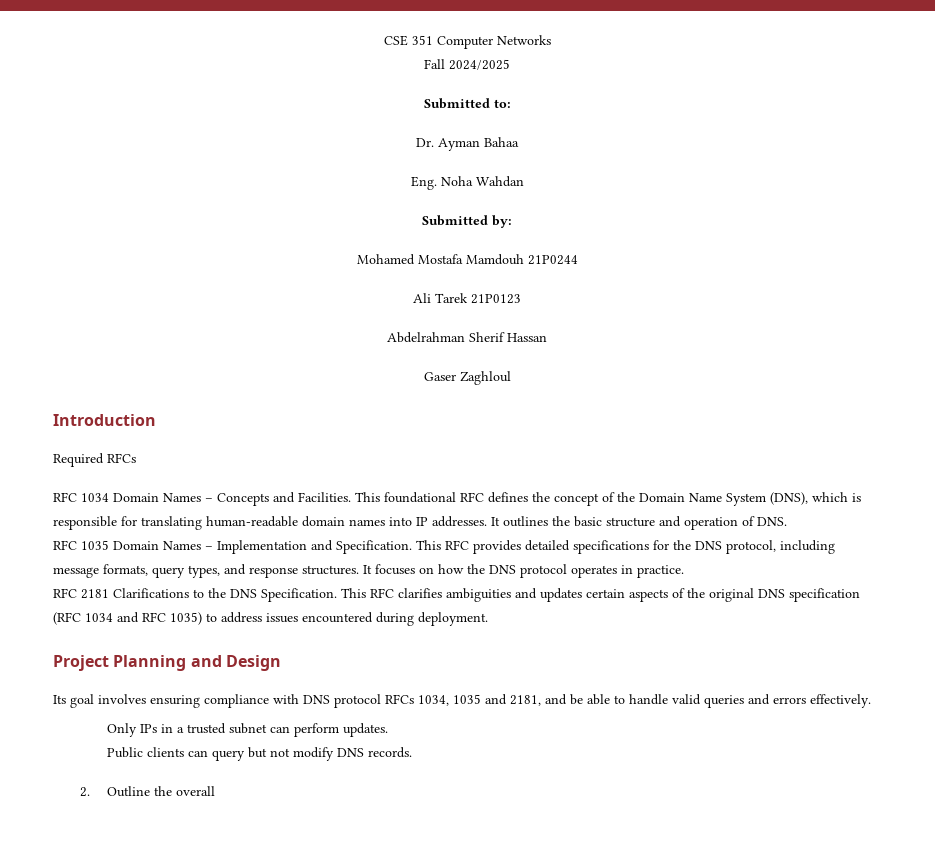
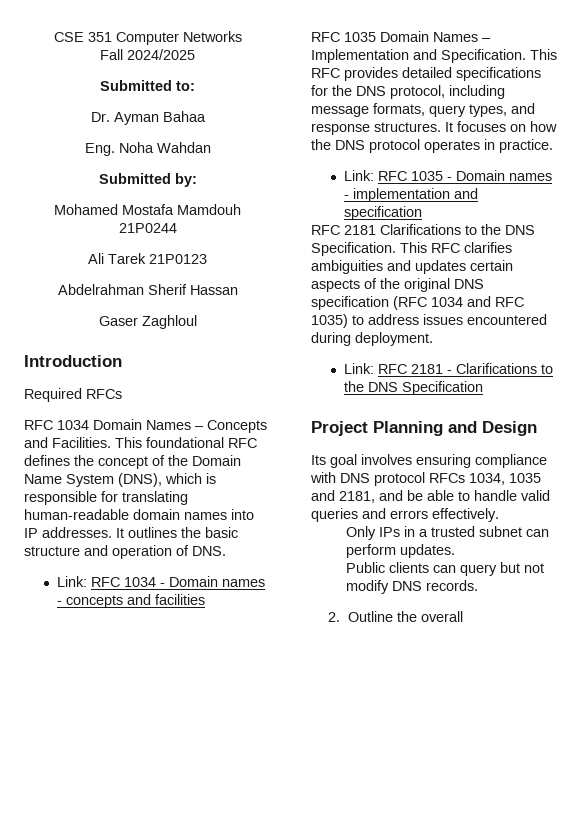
+ Link: RFC 1034 - Domain names - concepts and facilities
+ Link: RFC 1035 - Domain names - implementation and specification
+ Link: RFC 2181 - Clarifications to the DNS Specification

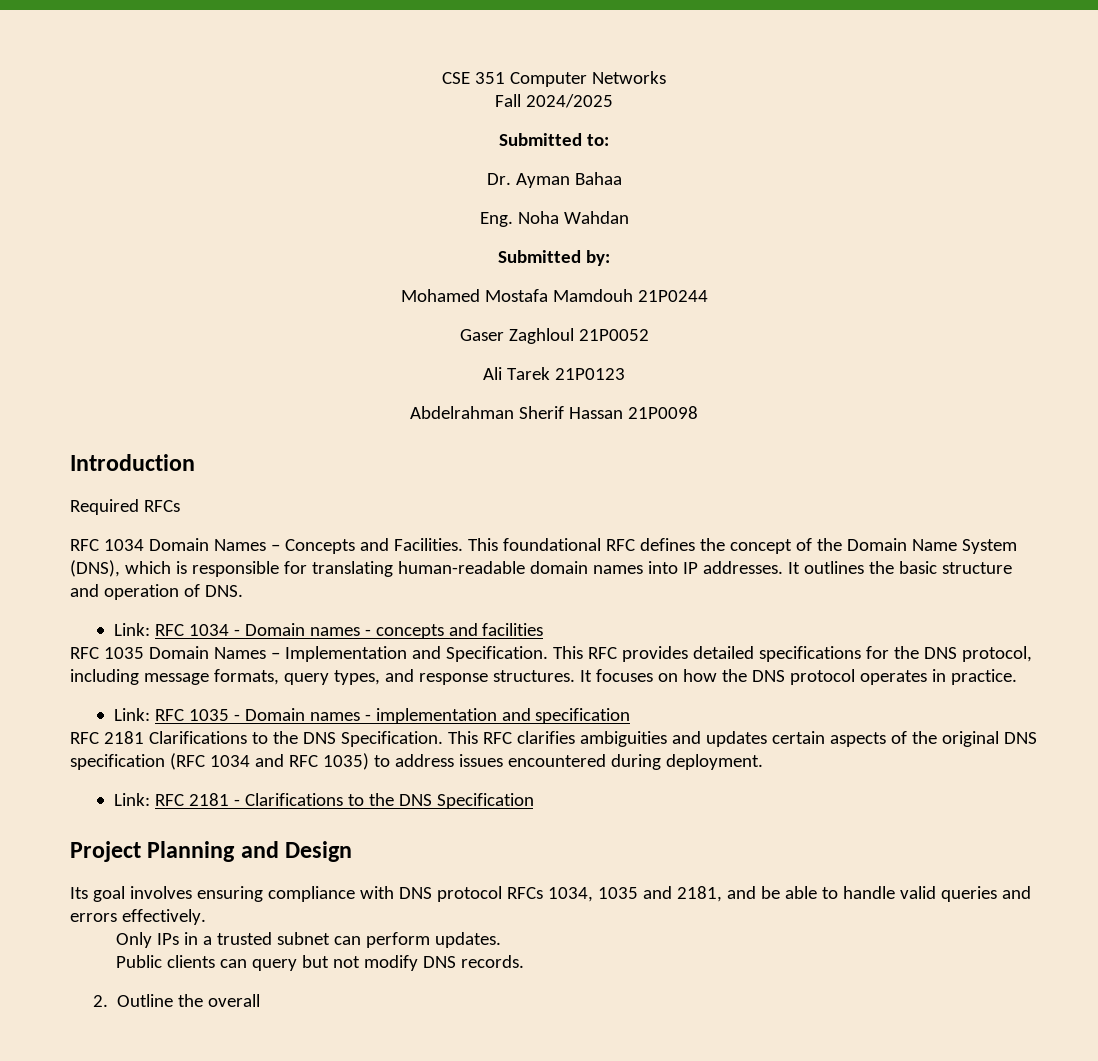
+ Gaser Zaghloul 21P0052
- Abdelrahman Sherif Hassan
- Gaser Zaghloul
+ Abdelrahman Sherif Hassan 21P0098

